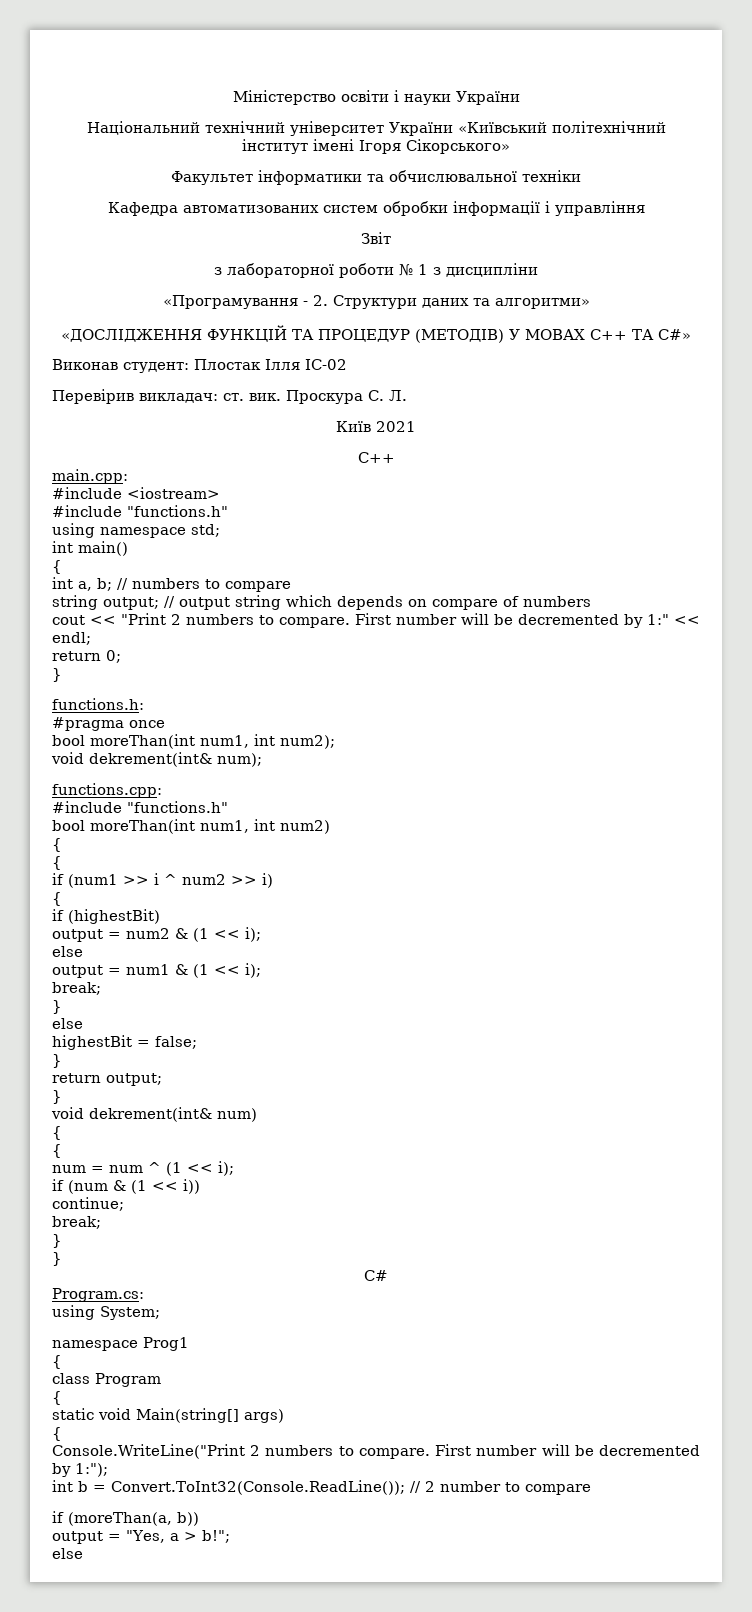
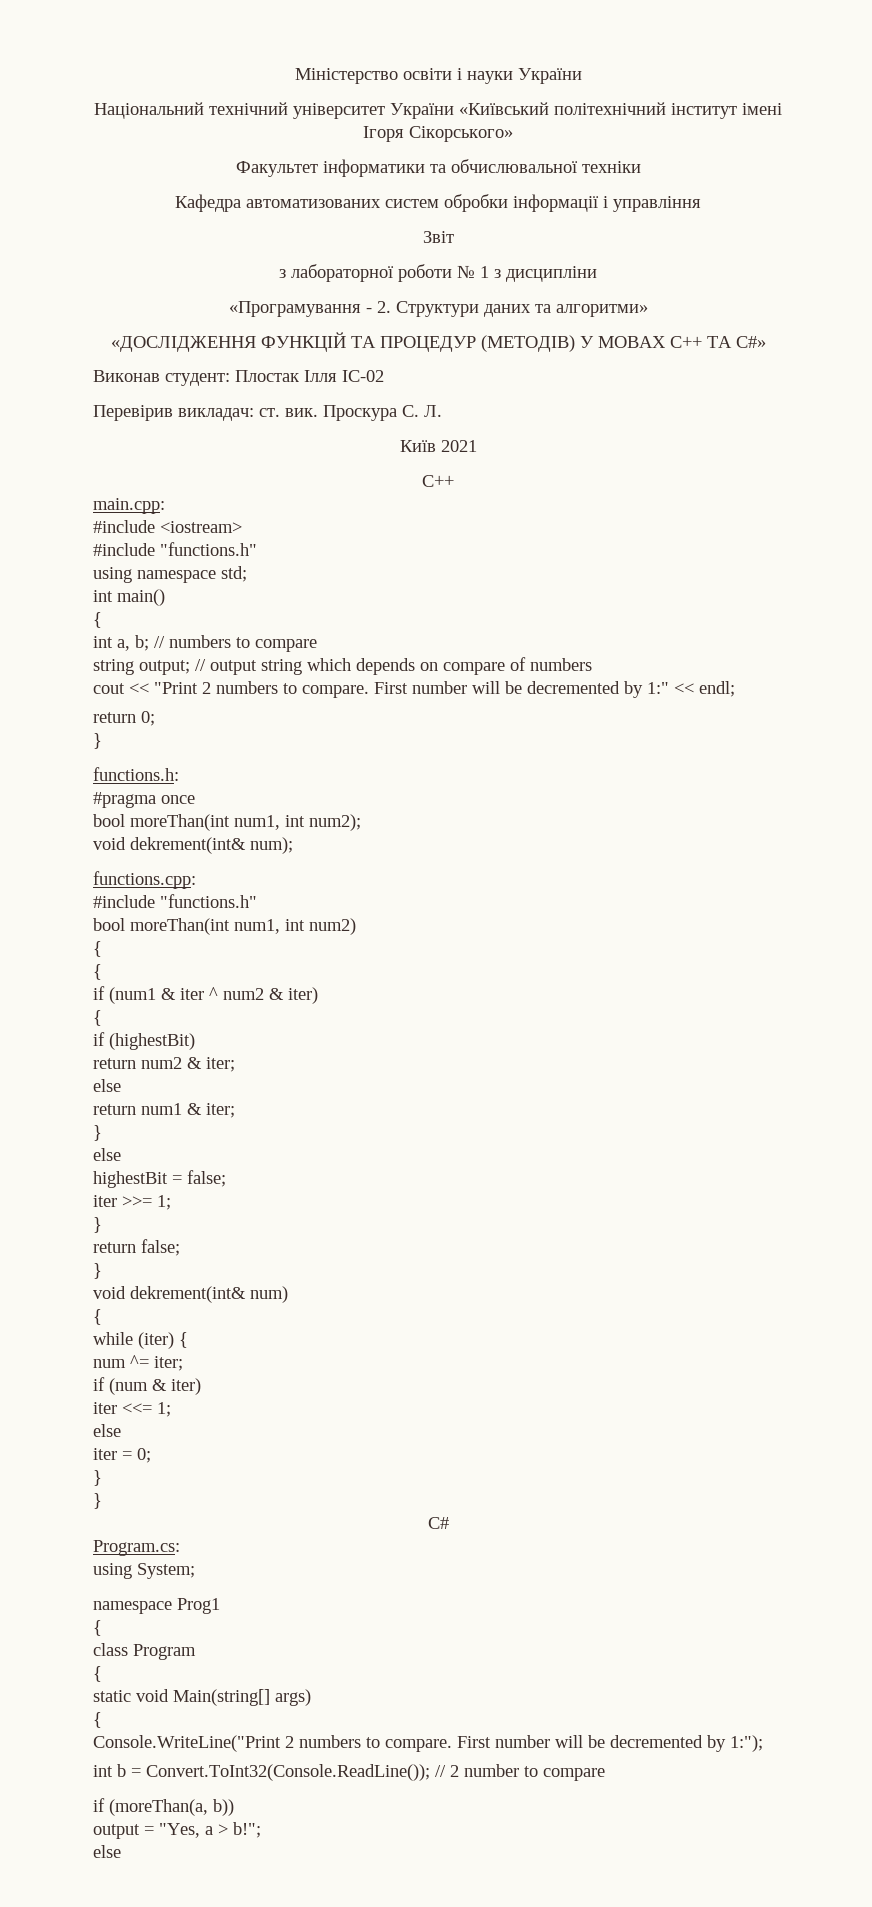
- if (num1 >> i ^ num2 >> i)
+ if (num1 & iter ^ num2 & iter)
  {
  if (highestBit)
- output = num2 & (1 << i);
+ return num2 & iter;
  else
- output = num1 & (1 << i);
- break;
+ return num1 & iter;
+ iter >>= 1;
- return output;
+ return false;
  void dekrement(int& num)
  {
- {
+ while (iter) {
- num = num ^ (1 << i);
- if (num & (1 << i))
- continue;
- break;
+ num ^= iter;
+ if (num & iter)
+ iter <<= 1;
+ else
+ iter = 0;

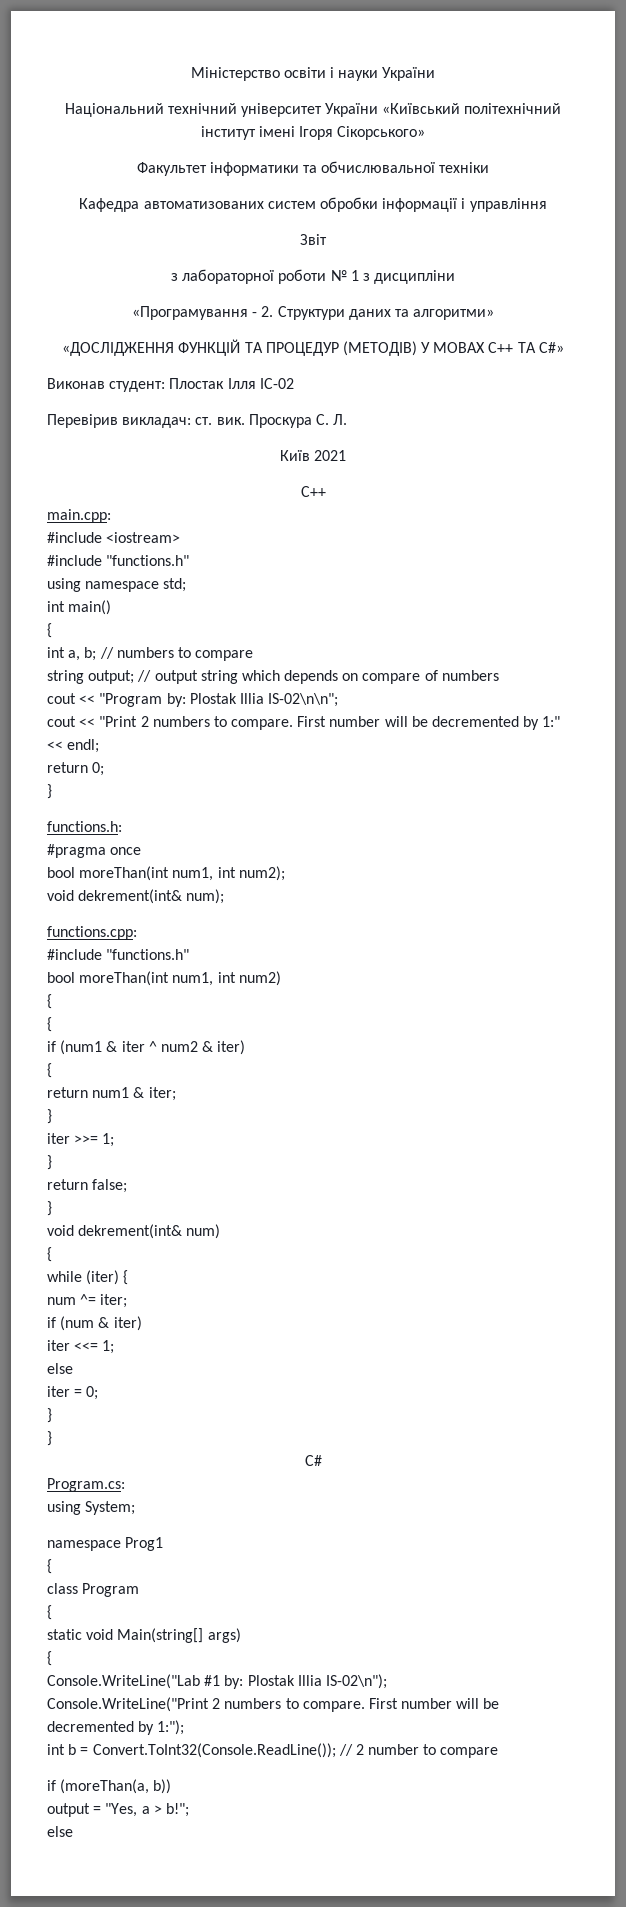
+ cout << "Program by: Plostak Illia IS-02\n\n";
- if (highestBit)
- return num2 & iter;
- else
  return num1 & iter;
  }
- else
- highestBit = false;
+ Console.WriteLine("Lab #1 by: Plostak Illia IS-02\n");

